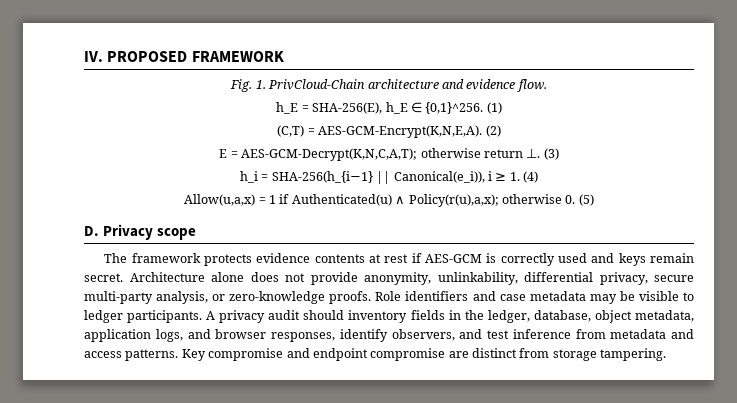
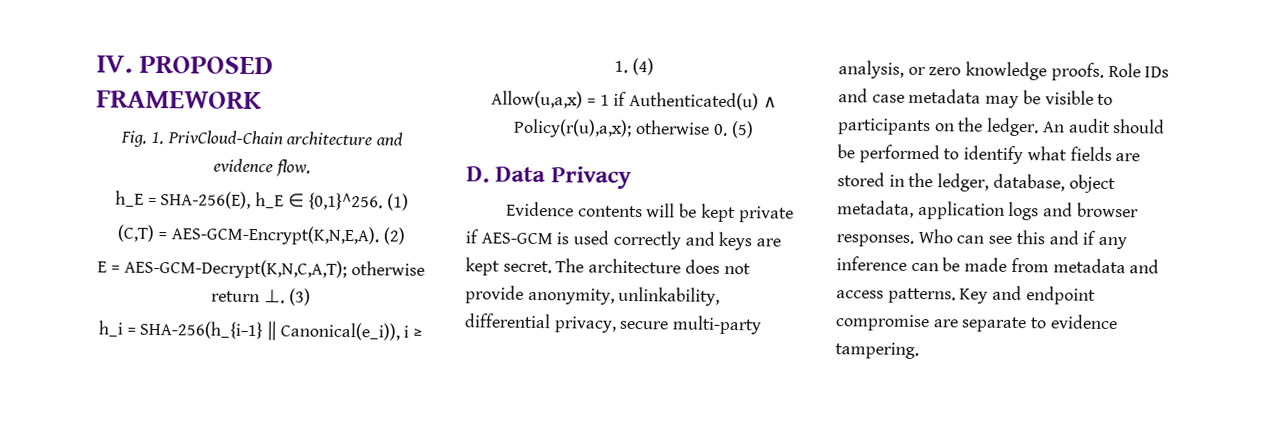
- D. Privacy scope
- The framework protects evidence contents at rest if AES-GCM is correctly used and keys remain secret. Architecture alone does not provide anonymity, unlinkability, differential privacy, secure multi-party analysis, or zero-knowledge proofs.
+ D. Data Privacy
+ Evidence contents will be kept private if AES-GCM is used correctly and keys are kept secret. The architecture does not provide anonymity, unlinkability, differential privacy, secure multi-party analysis, or zero knowledge proofs.
- Role identifiers and case metadata may be visible to ledger participants. A privacy audit should inventory fields in the ledger, database, object metadata, application logs, and browser responses, identify observers, and test inference from metadata and access patterns.
+ Role IDs and case metadata may be visible to participants on the ledger. An audit should be performed to identify what fields are stored in the ledger, database, object metadata, application logs and browser responses. Who can see this and if any inference can be made from metadata and access patterns.
- Key compromise and endpoint compromise are distinct from storage tampering.
+ Key and endpoint compromise are separate to evidence tampering.

